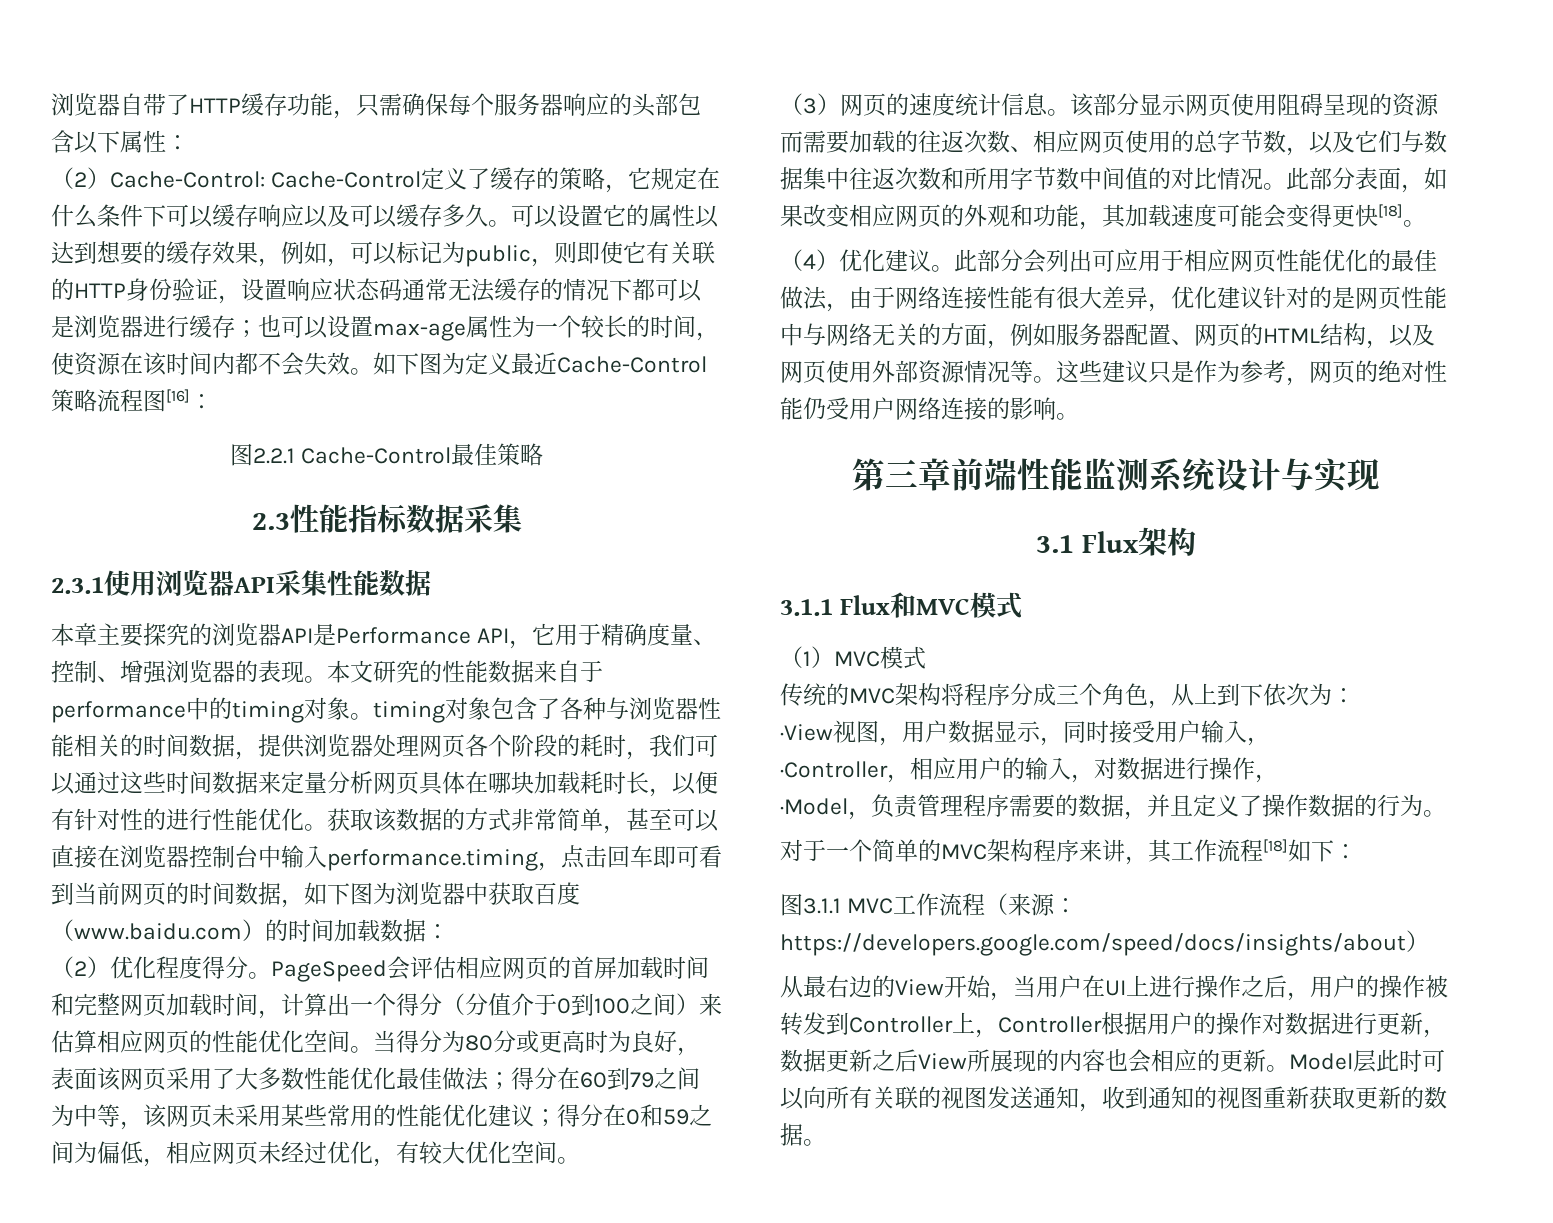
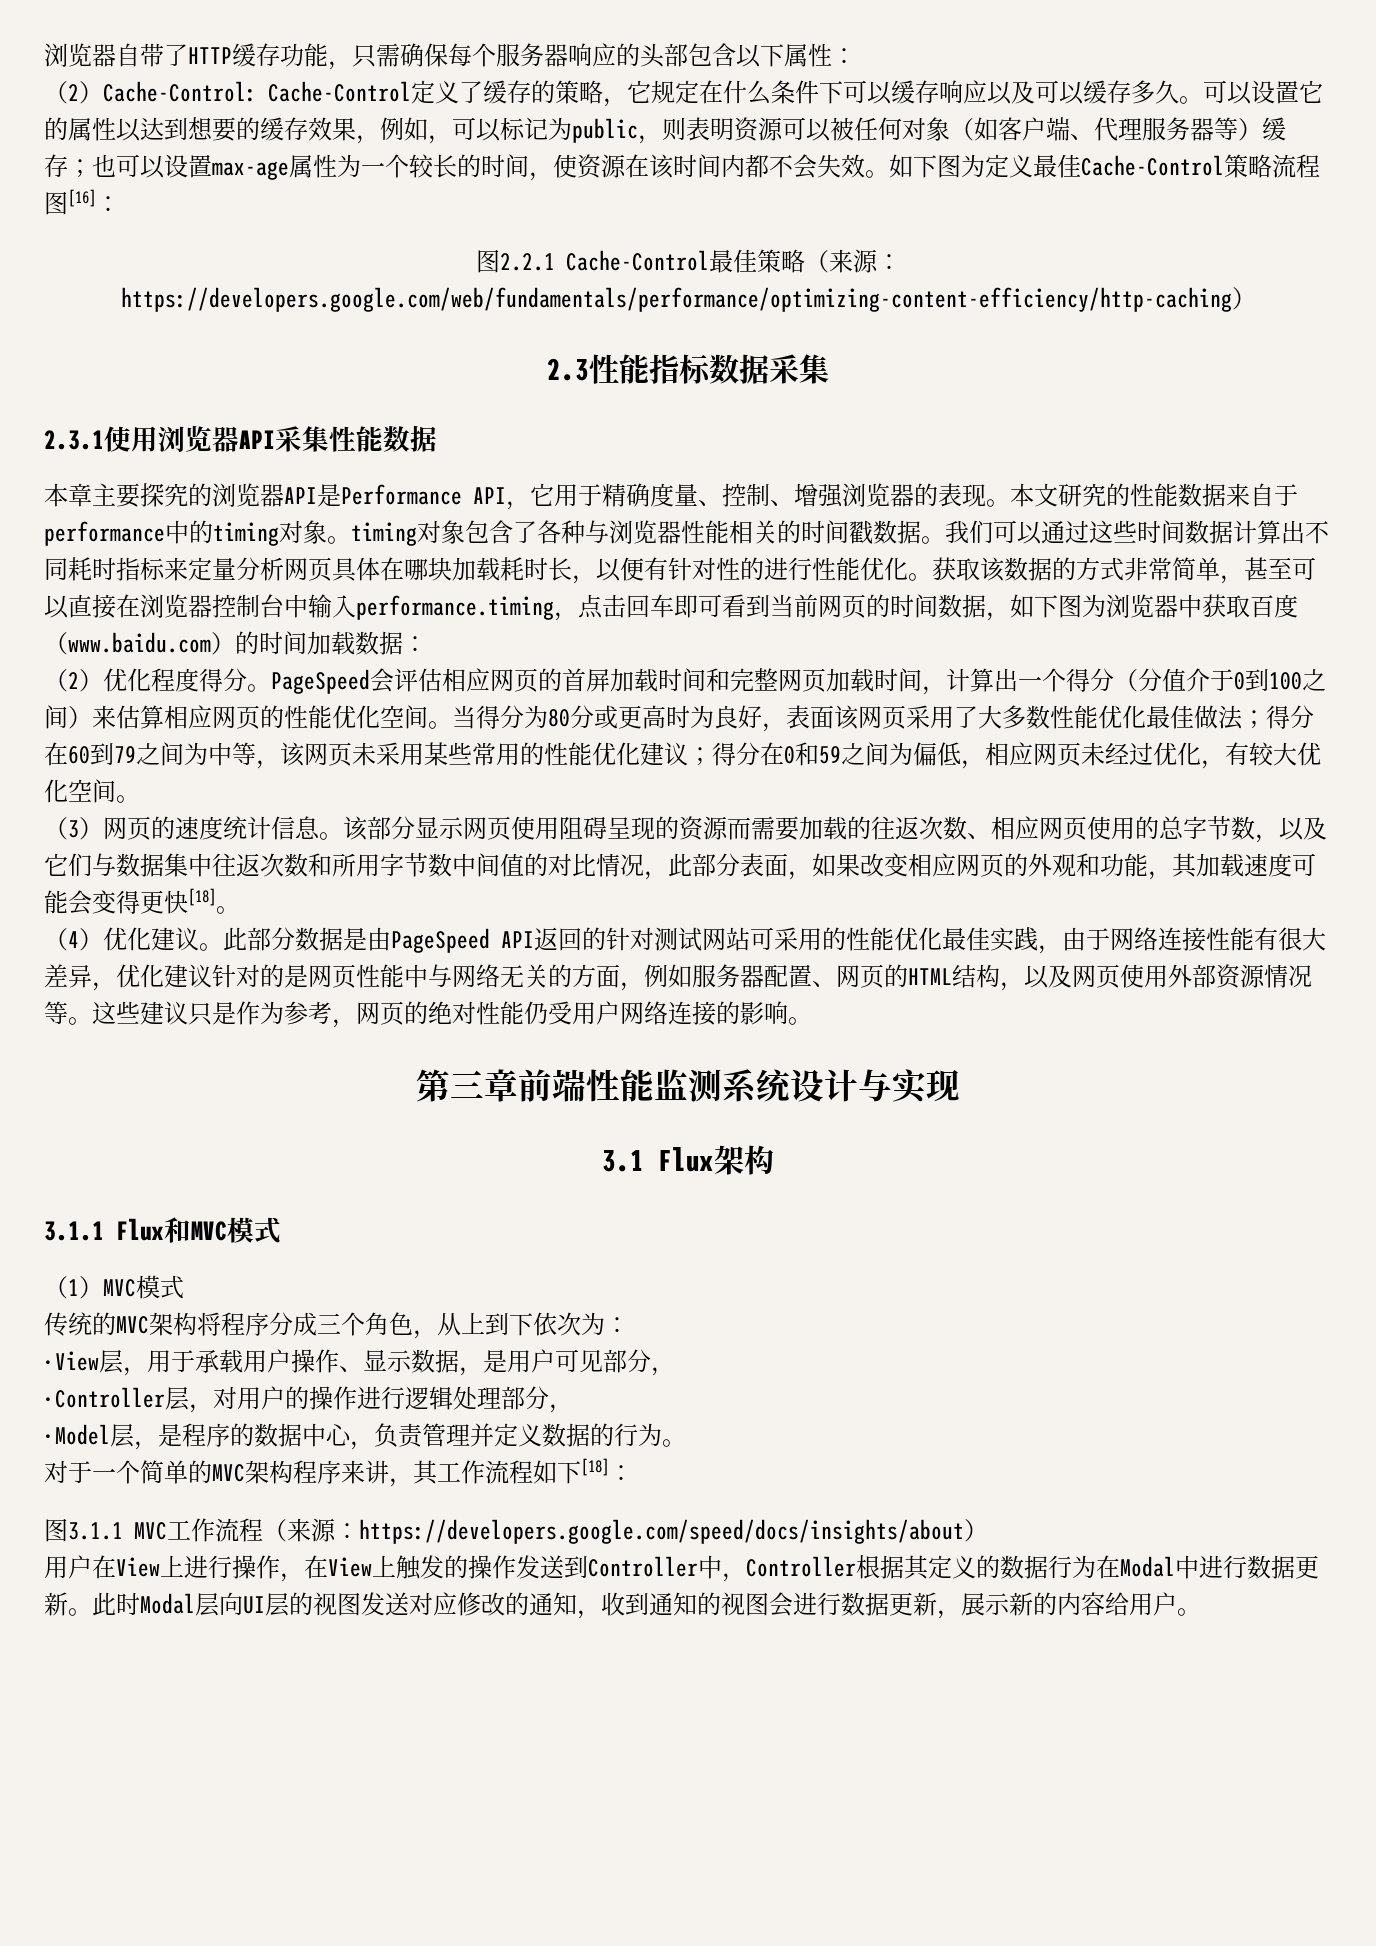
- 可以设置它的属性以达到想要的缓存效果，例如，可以标记为public，则即使它有关联的HTTP身份验证，设置响应状态码通常无法缓存的情况下都可以是浏览器进行缓存；也可以设置max-age属性为一个较长的时间，使资源在该时间内都不会失效。
+ 可以设置它的属性以达到想要的缓存效果，例如，可以标记为public，则表明资源可以被任何对象（如客户端、代理服务器等）缓存；也可以设置max-age属性为一个较长的时间，使资源在该时间内都不会失效。
- 如下图为定义最近Cache-Control策略流程图[16]：
+ 如下图为定义最佳Cache-Control策略流程图[16]：
- 图2.2.1 Cache-Control最佳策略
+ 图2.2.1 Cache-Control最佳策略（来源：https://developers.google.com/web/fundamentals/performance/optimizing-content-efficiency/http-caching）
- 本文研究的性能数据来自于performance中的timing对象。timing对象包含了各种与浏览器性能相关的时间数据，提供浏览器处理网页各个阶段的耗时，我们可以通过这些时间数据来定量分析网页具体在哪块加载耗时长，以便有针对性的进行性能优化。
+ 本文研究的性能数据来自于performance中的timing对象。timing对象包含了各种与浏览器性能相关的时间戳数据。我们可以通过这些时间数据计算出不同耗时指标来定量分析网页具体在哪块加载耗时长，以便有针对性的进行性能优化。
- 该部分显示网页使用阻碍呈现的资源而需要加载的往返次数、相应网页使用的总字节数，以及它们与数据集中往返次数和所用字节数中间值的对比情况。此部分表面，如果改变相应网页的外观和功能，其加载速度可能会变得更快[18]。
+ 该部分显示网页使用阻碍呈现的资源而需要加载的往返次数、相应网页使用的总字节数，以及它们与数据集中往返次数和所用字节数中间值的对比情况，此部分表面，如果改变相应网页的外观和功能，其加载速度可能会变得更快[18]。
- 此部分会列出可应用于相应网页性能优化的最佳做法，由于网络连接性能有很大差异，优化建议针对的是网页性能中与网络无关的方面，例如服务器配置、网页的HTML结构，以及网页使用外部资源情况等。
+ 此部分数据是由PageSpeed API返回的针对测试网站可采用的性能优化最佳实践，由于网络连接性能有很大差异，优化建议针对的是网页性能中与网络无关的方面，例如服务器配置、网页的HTML结构，以及网页使用外部资源情况等。
- ·View视图，用户数据显示，同时接受用户输入，
- ·Controller，相应用户的输入，对数据进行操作，
- ·Model，负责管理程序需要的数据，并且定义了操作数据的行为。
+ ·View层，用于承载用户操作、显示数据，是用户可见部分，
+ ·Controller层，对用户的操作进行逻辑处理部分，
+ ·Model层，是程序的数据中心，负责管理并定义数据的行为。
- 对于一个简单的MVC架构程序来讲，其工作流程[18]如下：
+ 对于一个简单的MVC架构程序来讲，其工作流程如下[18]：
- 从最右边的View开始，当用户在UI上进行操作之后，用户的操作被转发到Controller上，Controller根据用户的操作对数据进行更新，数据更新之后View所展现的内容也会相应的更新。Model层此时可以向所有关联的视图发送通知，收到通知的视图重新获取更新的数据。
+ 用户在View上进行操作，在View上触发的操作发送到Controller中，Controller根据其定义的数据行为在Modal中进行数据更新。此时Modal层向UI层的视图发送对应修改的通知，收到通知的视图会进行数据更新，展示新的内容给用户。

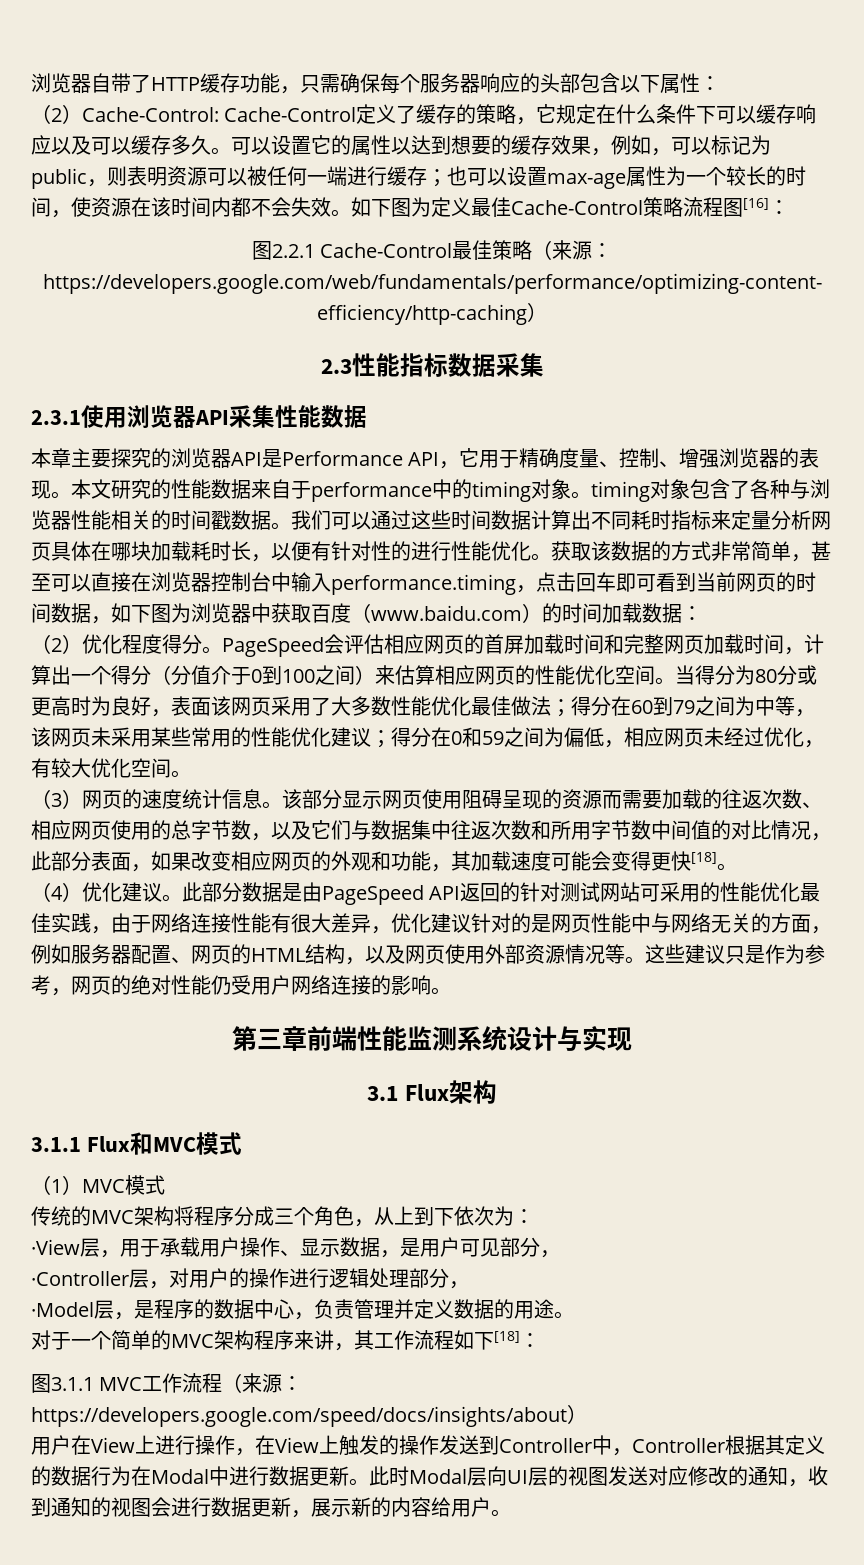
- 可以设置它的属性以达到想要的缓存效果，例如，可以标记为public，则表明资源可以被任何对象（如客户端、代理服务器等）缓存；也可以设置max-age属性为一个较长的时间，使资源在该时间内都不会失效。
+ 可以设置它的属性以达到想要的缓存效果，例如，可以标记为public，则表明资源可以被任何一端进行缓存；也可以设置max-age属性为一个较长的时间，使资源在该时间内都不会失效。
- ·Model层，是程序的数据中心，负责管理并定义数据的行为。
+ ·Model层，是程序的数据中心，负责管理并定义数据的用途。

